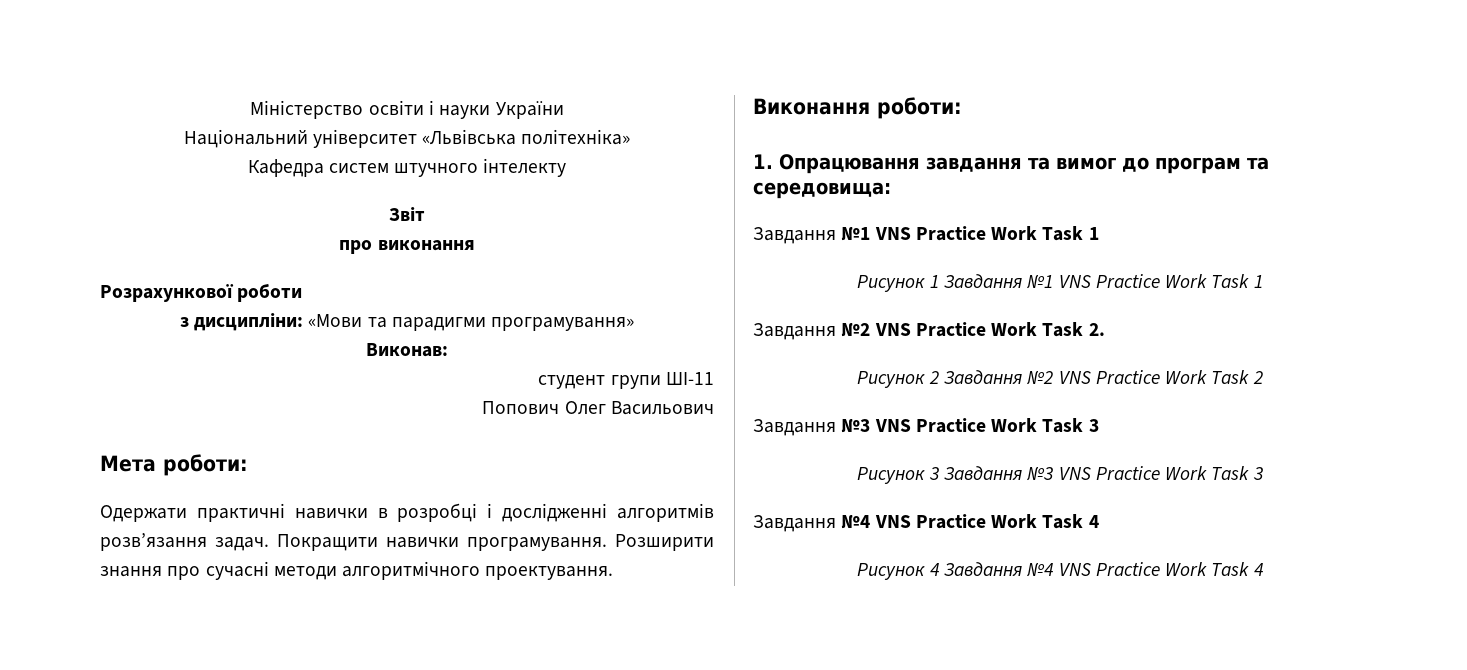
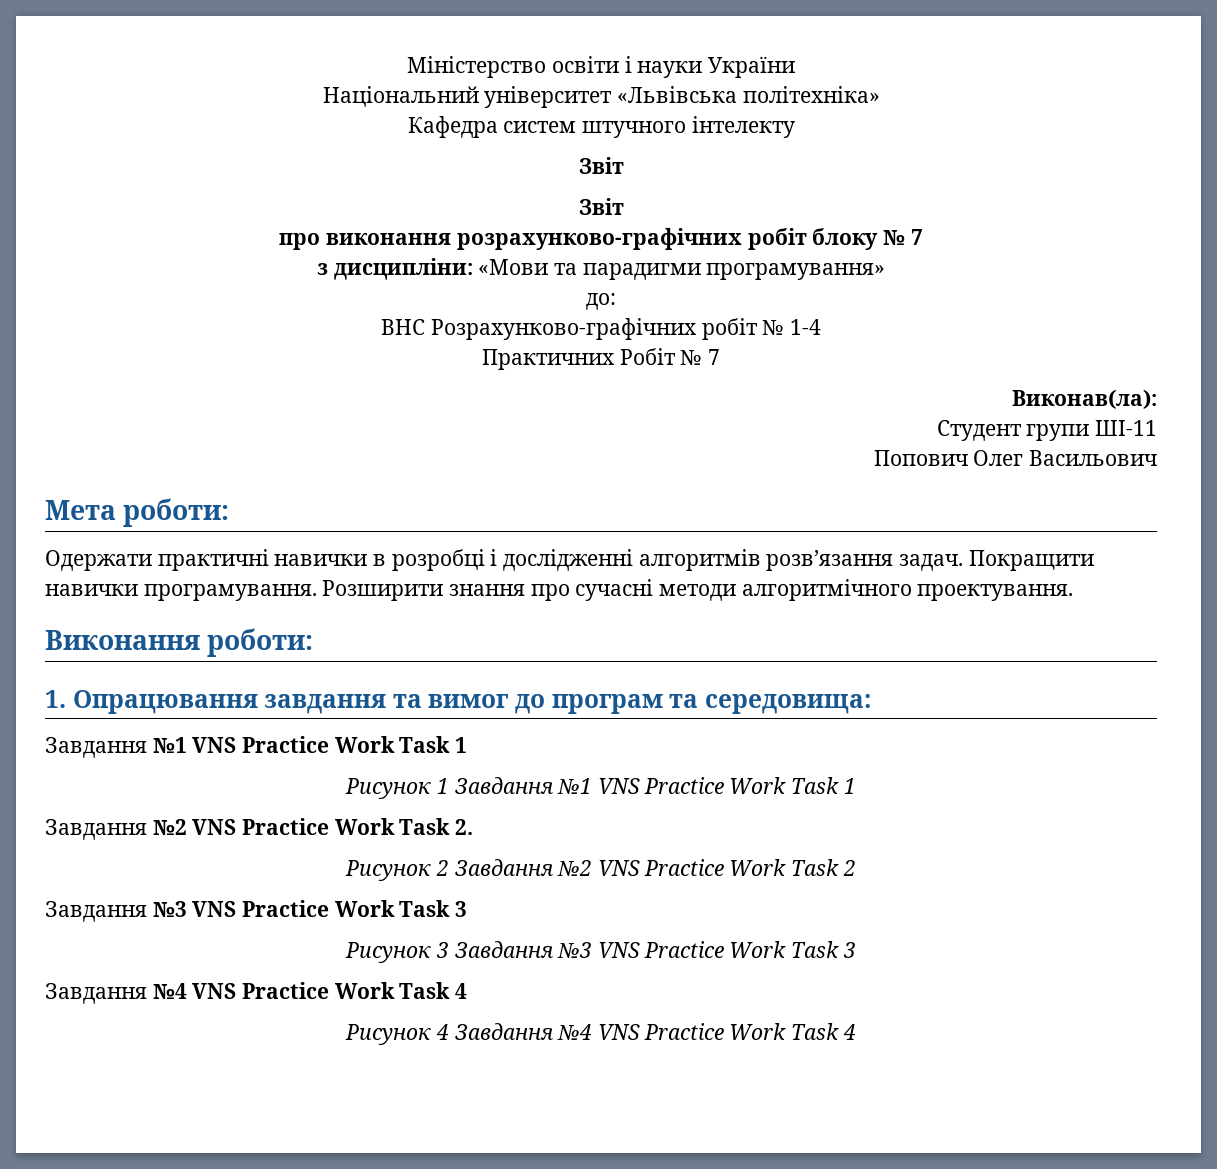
  Кафедра систем штучного інтелекту
+ Звіт
- про виконання
- Розрахункової роботи
+ про виконання розрахунково-графічних робіт блоку № 7
- Виконав:
- студент групи ШІ-11
+ до:
+ ВНС Розрахунково-графічних робіт № 1-4
+ Практичних Робіт № 7
+ Виконав(ла):
+ Студент групи ШІ-11

